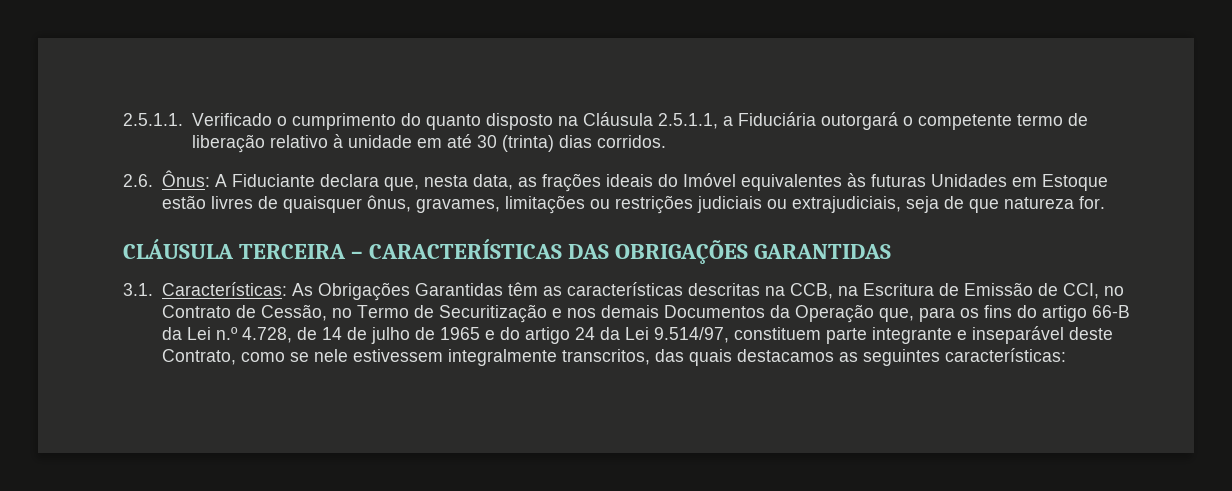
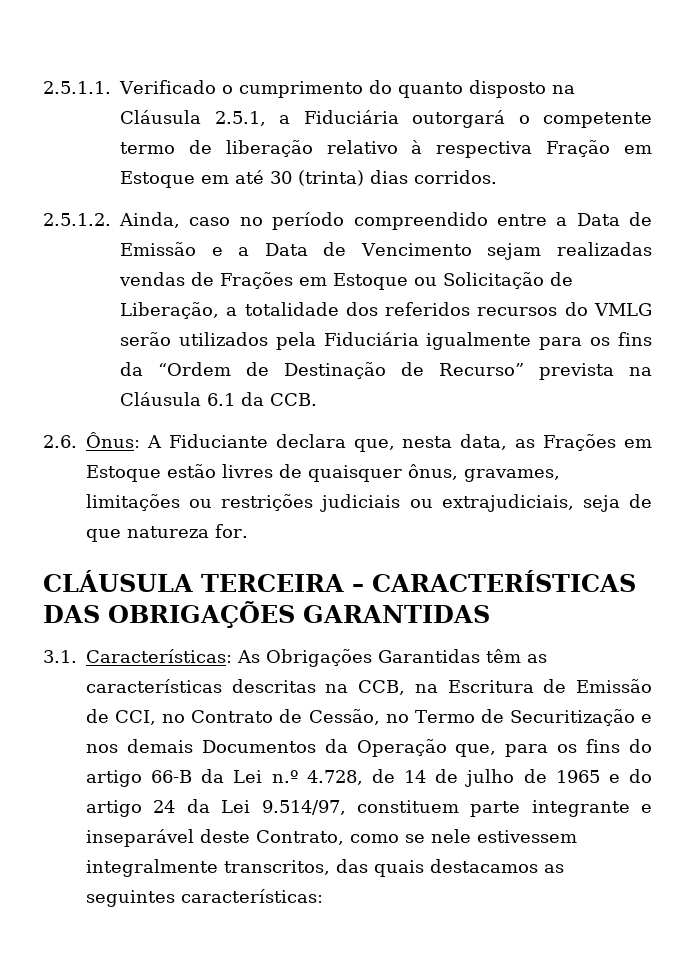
- 2.5.1.1. Verificado o cumprimento do quanto disposto na Cláusula 2.5.1.1, a Fiduciária outorgará o competente termo de liberação relativo à unidade em até 30 (trinta) dias corridos.
+ 2.5.1.1. Verificado o cumprimento do quanto disposto na Cláusula 2.5.1, a Fiduciária outorgará o competente termo de liberação relativo à respectiva Fração em Estoque em até 30 (trinta) dias corridos.
+ 2.5.1.2. Ainda, caso no período compreendido entre a Data de Emissão e a Data de Vencimento sejam realizadas vendas de Frações em Estoque ou Solicitação de Liberação, a totalidade dos referidos recursos do VMLG serão utilizados pela Fiduciária igualmente para os fins da “Ordem de Destinação de Recurso” prevista na Cláusula 6.1 da CCB.
- 2.6. Ônus: A Fiduciante declara que, nesta data, as frações ideais do Imóvel equivalentes às futuras Unidades em Estoque estão livres de quaisquer ônus, gravames, limitações ou restrições judiciais ou extrajudiciais, seja de que natureza for.
+ 2.6. Ônus: A Fiduciante declara que, nesta data, as Frações em Estoque estão livres de quaisquer ônus, gravames, limitações ou restrições judiciais ou extrajudiciais, seja de que natureza for.

